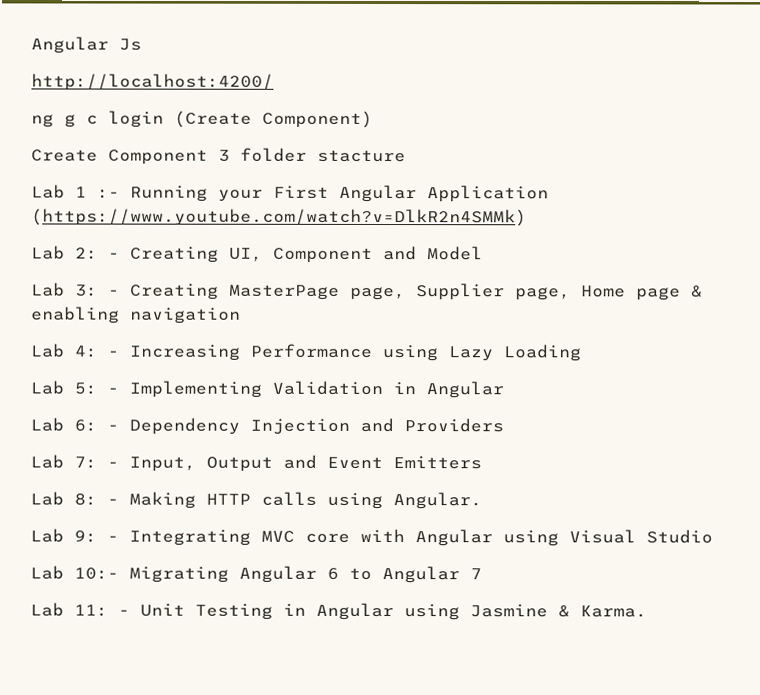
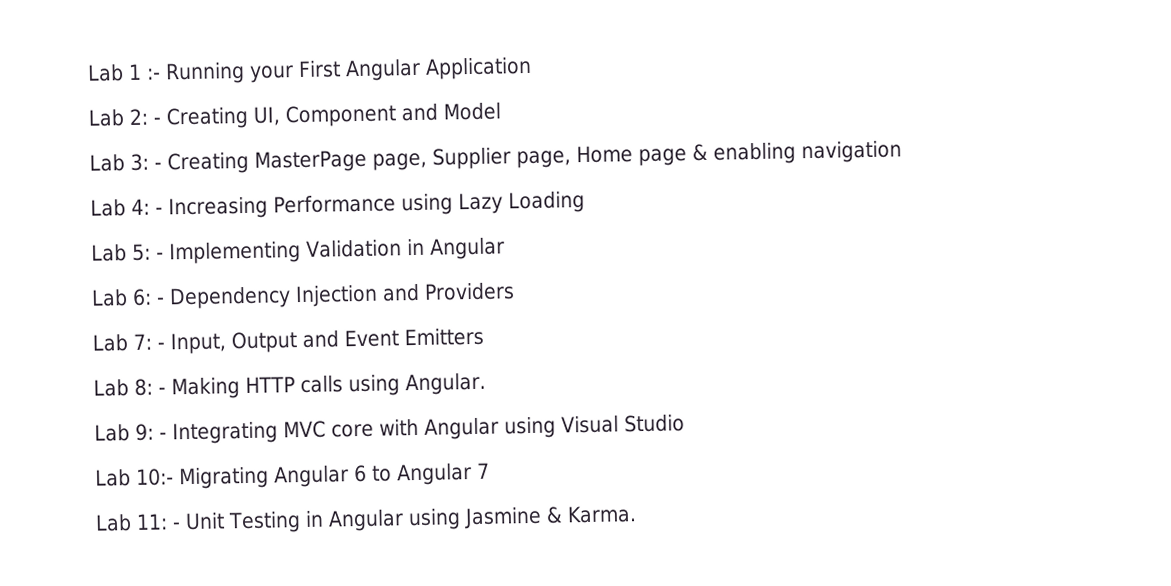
- Angular Js
- http://localhost:4200/
- ng g c login (Create Component)
- Create Component 3 folder stacture
- Lab 1 :- Running your First Angular Application (https://www.youtube.com/watch?v=DlkR2n4SMMk)
+ Lab 1 :- Running your First Angular Application

